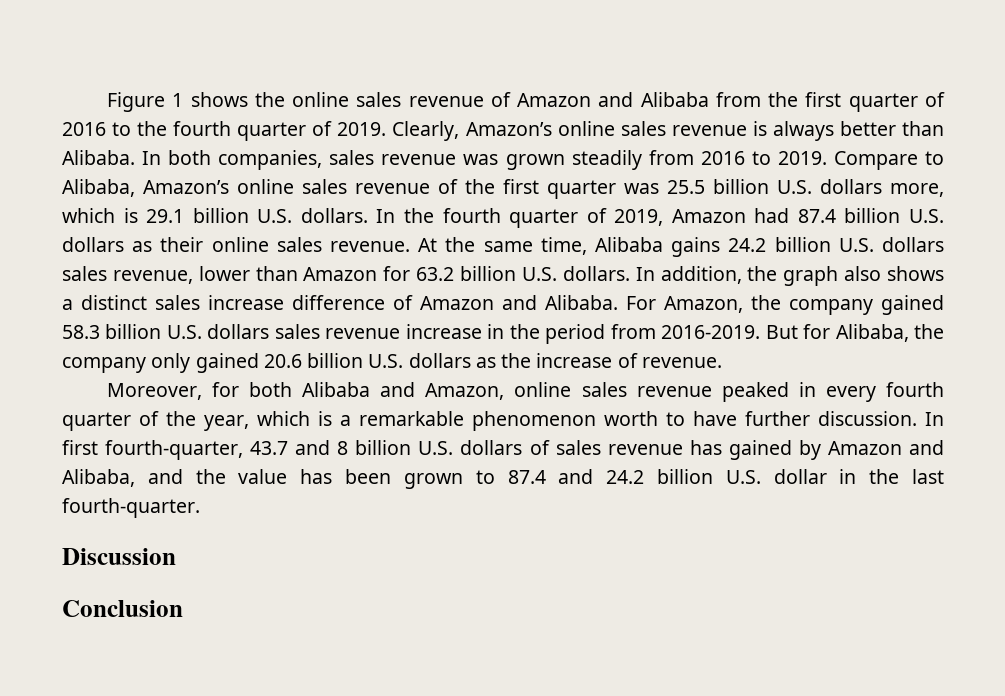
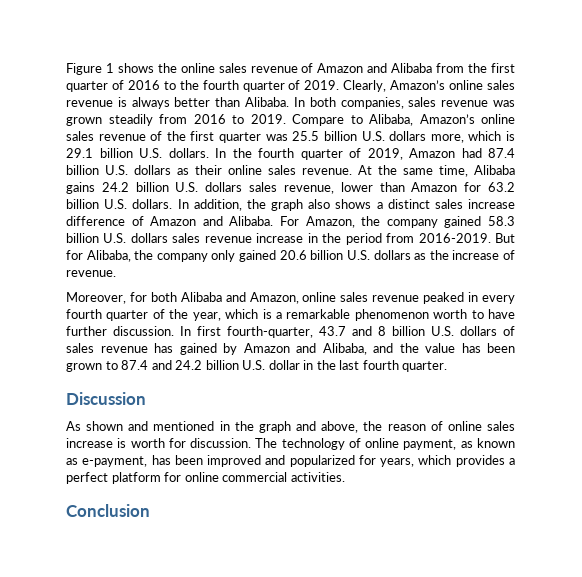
- In first fourth-quarter, 43.7 and 8 billion U.S. dollars of sales revenue has gained by Amazon and Alibaba, and the value has been grown to 87.4 and 24.2 billion U.S. dollar in the last fourth-quarter.
+ In first fourth-quarter, 43.7 and 8 billion U.S. dollars of sales revenue has gained by Amazon and Alibaba, and the value has been grown to 87.4 and 24.2 billion U.S. dollar in the last fourth quarter.
+ As shown and mentioned in the graph and above, the reason of online sales increase is worth for discussion. The technology of online payment, as known as e-payment, has been improved and popularized for years, which provides a perfect platform for online commercial activities.

